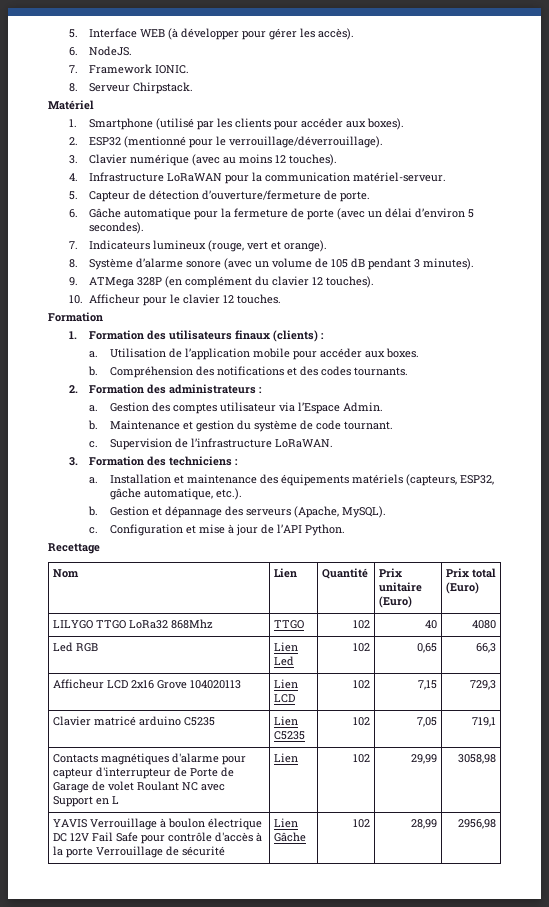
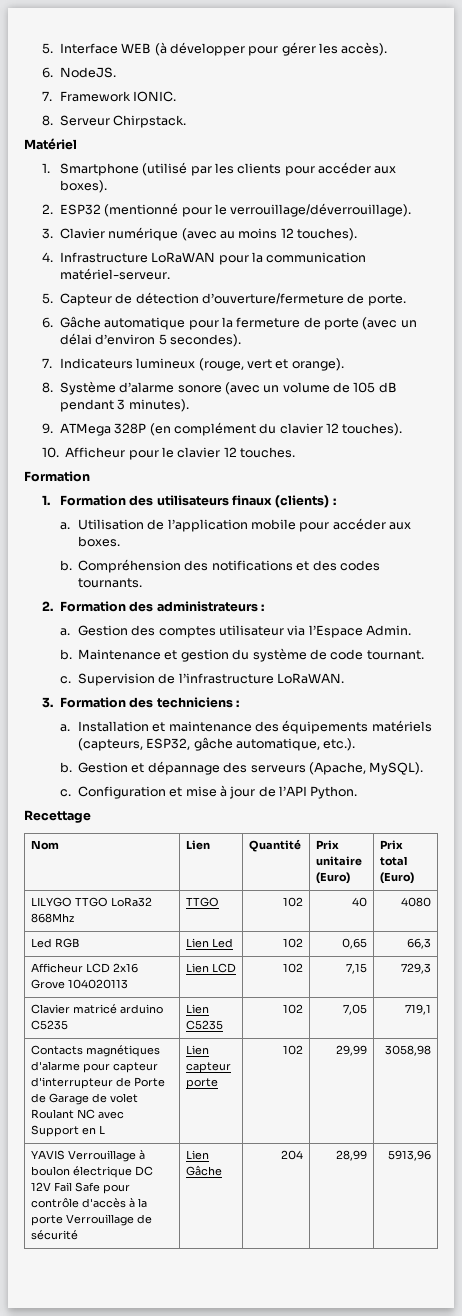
- Contacts magnétiques d'alarme pour capteur d'interrupteur de Porte de Garage de volet Roulant NC avec Support en L | Lien | 102 | 29,99 | 3058,98
+ Contacts magnétiques d'alarme pour capteur d'interrupteur de Porte de Garage de volet Roulant NC avec Support en L | Lien capteur porte | 102 | 29,99 | 3058,98
- YAVIS Verrouillage à boulon électrique DC 12V Fail Safe pour contrôle d'accès à la porte Verrouillage de sécurité | Lien Gâche | 102 | 28,99 | 2956,98
+ YAVIS Verrouillage à boulon électrique DC 12V Fail Safe pour contrôle d'accès à la porte Verrouillage de sécurité | Lien Gâche | 204 | 28,99 | 5913,96

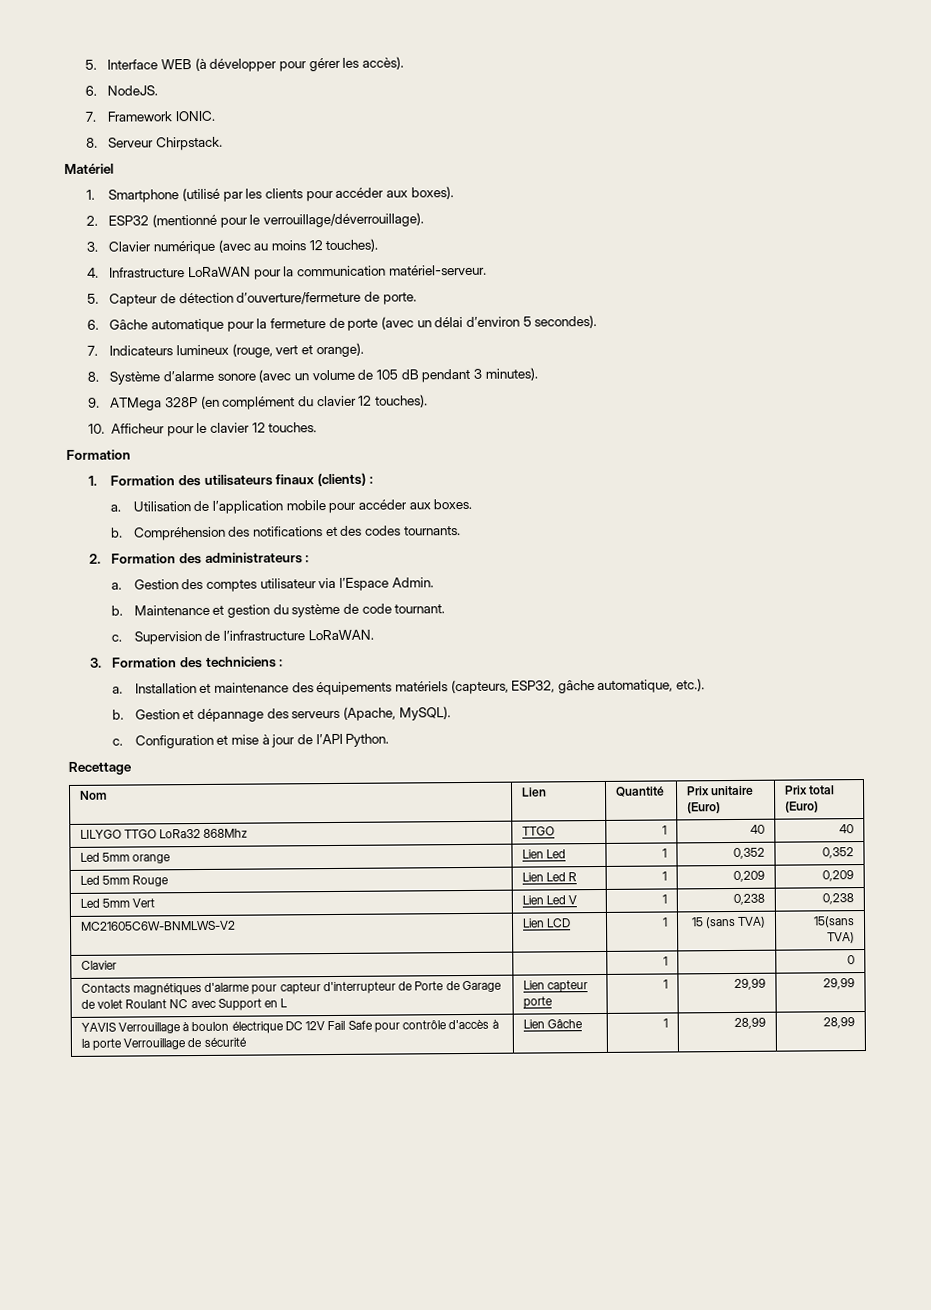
- LILYGO TTGO LoRa32 868Mhz | TTGO | 102 | 40 | 4080
- Led RGB | Lien Led | 102 | 0,65 | 66,3
- Afficheur LCD 2x16 Grove 104020113 | Lien LCD | 102 | 7,15 | 729,3
- Clavier matricé arduino C5235 | Lien C5235 | 102 | 7,05 | 719,1
+ LILYGO TTGO LoRa32 868Mhz | TTGO | 1 | 40 | 40
+ Led 5mm orange | Lien Led | 1 | 0,352 | 0,352
+ Led 5mm Rouge | Lien Led R | 1 | 0,209 | 0,209
+ Led 5mm Vert | Lien Led V | 1 | 0,238 | 0,238
+ MC21605C6W-BNMLWS-V2 | Lien LCD | 1 | 15 (sans TVA) | 15(sans TVA)
+ Clavier | | 1 | | 0
- Contacts magnétiques d'alarme pour capteur d'interrupteur de Porte de Garage de volet Roulant NC avec Support en L | Lien capteur porte | 102 | 29,99 | 3058,98
+ Contacts magnétiques d'alarme pour capteur d'interrupteur de Porte de Garage de volet Roulant NC avec Support en L | Lien capteur porte | 1 | 29,99 | 29,99
- YAVIS Verrouillage à boulon électrique DC 12V Fail Safe pour contrôle d'accès à la porte Verrouillage de sécurité | Lien Gâche | 204 | 28,99 | 5913,96
+ YAVIS Verrouillage à boulon électrique DC 12V Fail Safe pour contrôle d'accès à la porte Verrouillage de sécurité | Lien Gâche | 1 | 28,99 | 28,99

